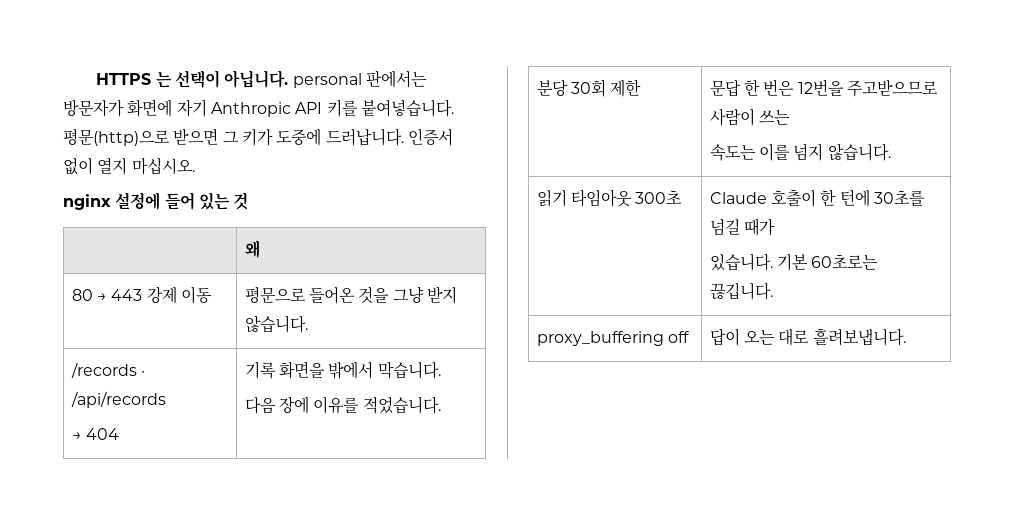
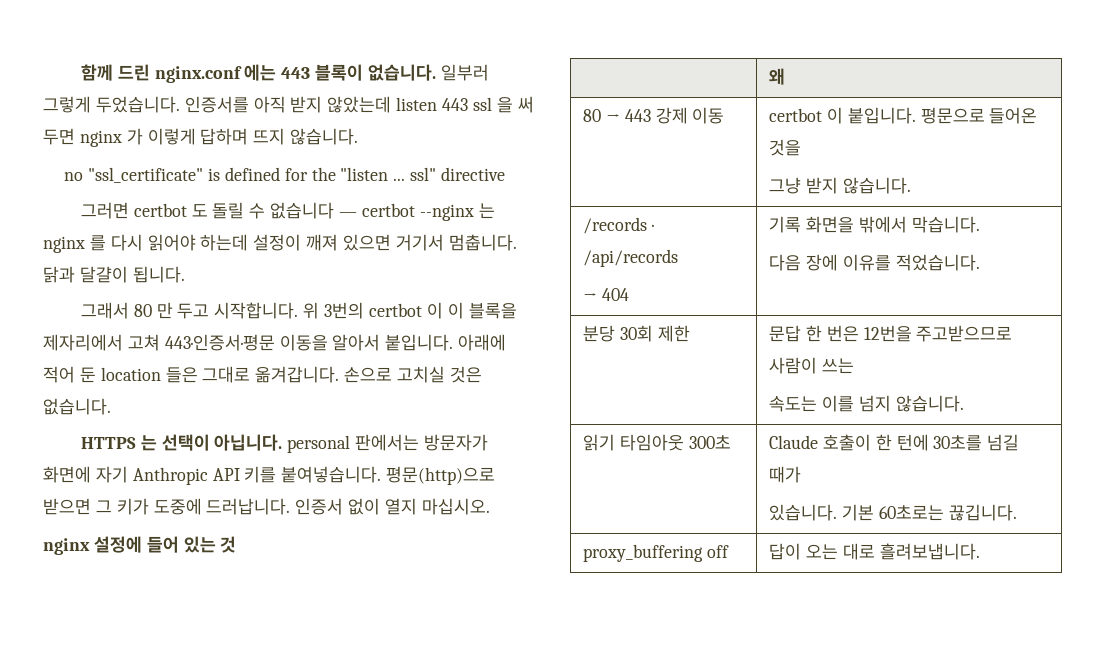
+ 함께 드린 nginx.conf 에는 443 블록이 없습니다. 일부러 그렇게 두었습니다. 인증서를 아직 받지 않았는데 listen 443 ssl 을 써 두면 nginx 가 이렇게 답하며 뜨지 않습니다.
+ no "ssl_certificate" is defined for the "listen ... ssl" directive
+ 그러면 certbot 도 돌릴 수 없습니다 — certbot --nginx 는 nginx 를 다시 읽어야 하는데 설정이 깨져 있으면 거기서 멈춥니다. 닭과 달걀이 됩니다.
+ 그래서 80 만 두고 시작합니다. 위 3번의 certbot 이 이 블록을 제자리에서 고쳐 443·인증서·평문 이동을 알아서 붙입니다. 아래에 적어 둔 location 들은 그대로 옮겨갑니다. 손으로 고치실 것은 없습니다.
- 80 → 443 강제 이동 | 평문으로 들어온 것을 그냥 받지 않습니다.
+ 80 → 443 강제 이동 | certbot 이 붙입니다. 평문으로 들어온 것을
+ 그냥 받지 않습니다.

